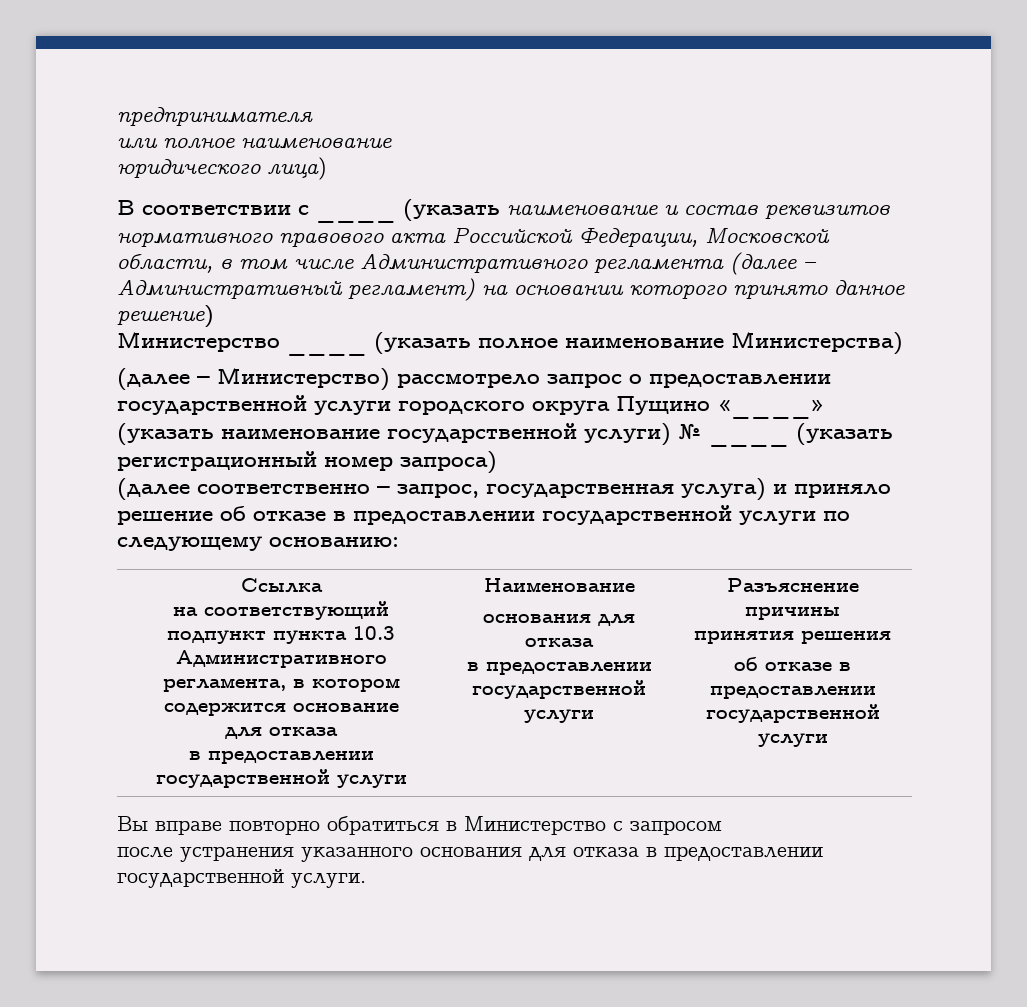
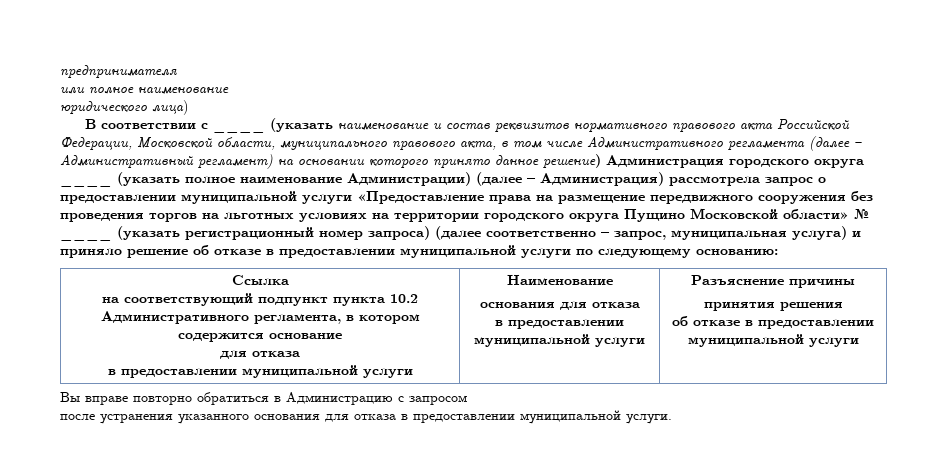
- В соответствии с ____ (указать наименование и состав реквизитов нормативного правового акта Российской Федерации, Московской области, в том числе Административного регламента (далее – Административный регламент) на основании которого принято данное решение)
- Министерство ____ (указать полное наименование Министерства)
- (далее – Министерство) рассмотрело запрос о предоставлении государственной услуги городского округа Пущино «____» (указать наименование государственной услуги) № ____ (указать регистрационный номер запроса)
- (далее соответственно – запрос, государственная услуга) и приняло решение об отказе в предоставлении государственной услуги по следующему основанию:
+ В соответствии с ____ (указать наименование и состав реквизитов нормативного правового акта Российской Федерации, Московской области, муниципального правового акта, в том числе Административного регламента (далее – Административный регламент) на основании которого принято данное решение) Администрация городского округа ____ (указать полное наименование Администрации) (далее – Администрация) рассмотрела запрос о предоставлении муниципальной услуги «Предоставление права на размещение передвижного сооружения без проведения торгов на льготных условиях на территории городского округа Пущино Московской области» № ____ (указать регистрационный номер запроса) (далее соответственно – запрос, муниципальная услуга) и приняло решение об отказе в предоставлении муниципальной услуги по следующему основанию:
  Ссылка
- на соответствующий подпункт пункта 10.3 Административного регламента, в котором содержится основание
+ на соответствующий подпункт пункта 10.2 Административного регламента, в котором содержится основание
  для отказа
- в предоставлении государственной услуги | Наименование
+ в предоставлении муниципальной услуги | Наименование
  основания для отказа
- в предоставлении государственной услуги | Разъяснение причины
+ в предоставлении муниципальной услуги | Разъяснение причины
  принятия решения
- об отказе в предоставлении государственной услуги
+ об отказе в предоставлении муниципальной услуги
- Вы вправе повторно обратиться в Министерство с запросом
+ Вы вправе повторно обратиться в Администрацию с запросом
- после устранения указанного основания для отказа в предоставлении государственной услуги.
+ после устранения указанного основания для отказа в предоставлении муниципальной услуги.

